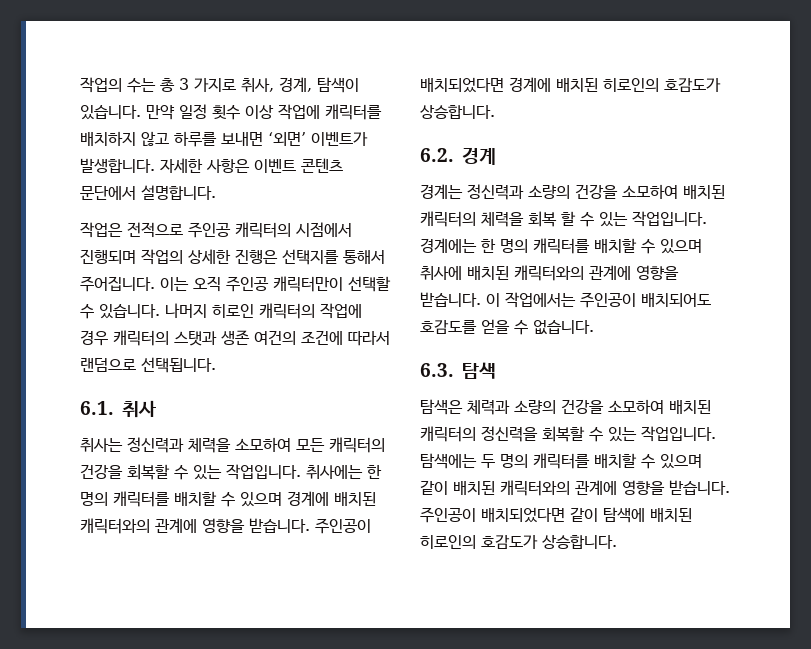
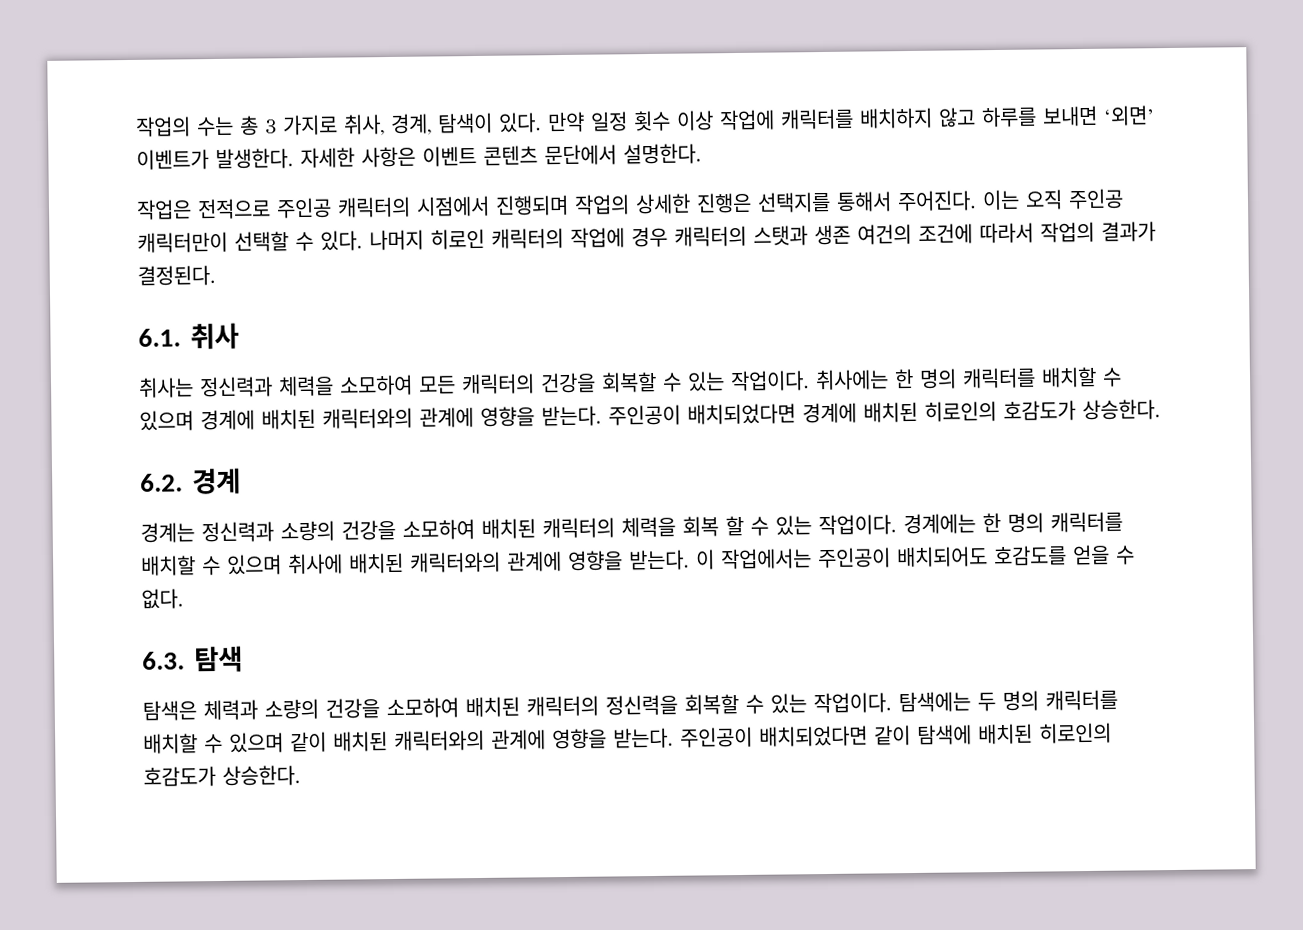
- 작업의 수는 총 3 가지로 취사, 경계, 탐색이 있습니다.
+ 작업의 수는 총 3 가지로 취사, 경계, 탐색이 있다.
- 만약 일정 횟수 이상 작업에 캐릭터를 배치하지 않고 하루를 보내면 ‘외면’ 이벤트가 발생합니다.
+ 만약 일정 횟수 이상 작업에 캐릭터를 배치하지 않고 하루를 보내면 ‘외면’ 이벤트가 발생한다.
- 자세한 사항은 이벤트 콘텐츠 문단에서 설명합니다.
+ 자세한 사항은 이벤트 콘텐츠 문단에서 설명한다.
- 작업은 전적으로 주인공 캐릭터의 시점에서 진행되며 작업의 상세한 진행은 선택지를 통해서 주어집니다.
+ 작업은 전적으로 주인공 캐릭터의 시점에서 진행되며 작업의 상세한 진행은 선택지를 통해서 주어진다.
- 이는 오직 주인공 캐릭터만이 선택할 수 있습니다.
+ 이는 오직 주인공 캐릭터만이 선택할 수 있다.
- 나머지 히로인 캐릭터의 작업에 경우 캐릭터의 스탯과 생존 여건의 조건에 따라서 랜덤으로 선택됩니다.
+ 나머지 히로인 캐릭터의 작업에 경우 캐릭터의 스탯과 생존 여건의 조건에 따라서 작업의 결과가 결정된다.
- 취사는 정신력과 체력을 소모하여 모든 캐릭터의 건강을 회복할 수 있는 작업입니다.
+ 취사는 정신력과 체력을 소모하여 모든 캐릭터의 건강을 회복할 수 있는 작업이다.
- 취사에는 한 명의 캐릭터를 배치할 수 있으며 경계에 배치된 캐릭터와의 관계에 영향을 받습니다.
+ 취사에는 한 명의 캐릭터를 배치할 수 있으며 경계에 배치된 캐릭터와의 관계에 영향을 받는다.
- 주인공이 배치되었다면 경계에 배치된 히로인의 호감도가 상승합니다.
+ 주인공이 배치되었다면 경계에 배치된 히로인의 호감도가 상승한다.
- 경계는 정신력과 소량의 건강을 소모하여 배치된 캐릭터의 체력을 회복 할 수 있는 작업입니다.
+ 경계는 정신력과 소량의 건강을 소모하여 배치된 캐릭터의 체력을 회복 할 수 있는 작업이다.
- 경계에는 한 명의 캐릭터를 배치할 수 있으며 취사에 배치된 캐릭터와의 관계에 영향을 받습니다.
+ 경계에는 한 명의 캐릭터를 배치할 수 있으며 취사에 배치된 캐릭터와의 관계에 영향을 받는다.
- 이 작업에서는 주인공이 배치되어도 호감도를 얻을 수 없습니다.
+ 이 작업에서는 주인공이 배치되어도 호감도를 얻을 수 없다.
- 탐색은 체력과 소량의 건강을 소모하여 배치된 캐릭터의 정신력을 회복할 수 있는 작업입니다.
+ 탐색은 체력과 소량의 건강을 소모하여 배치된 캐릭터의 정신력을 회복할 수 있는 작업이다.
- 탐색에는 두 명의 캐릭터를 배치할 수 있으며 같이 배치된 캐릭터와의 관계에 영향을 받습니다.
+ 탐색에는 두 명의 캐릭터를 배치할 수 있으며 같이 배치된 캐릭터와의 관계에 영향을 받는다.
- 주인공이 배치되었다면 같이 탐색에 배치된 히로인의 호감도가 상승합니다.
+ 주인공이 배치되었다면 같이 탐색에 배치된 히로인의 호감도가 상승한다.

